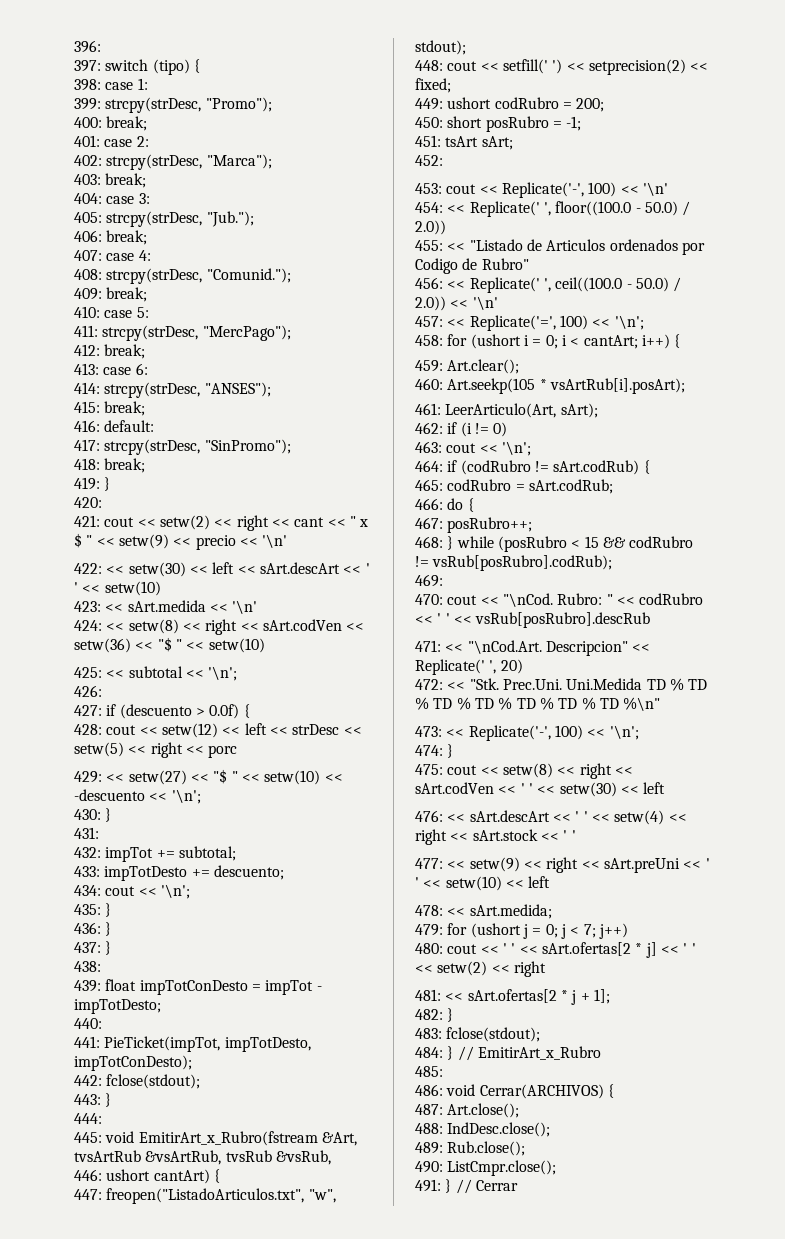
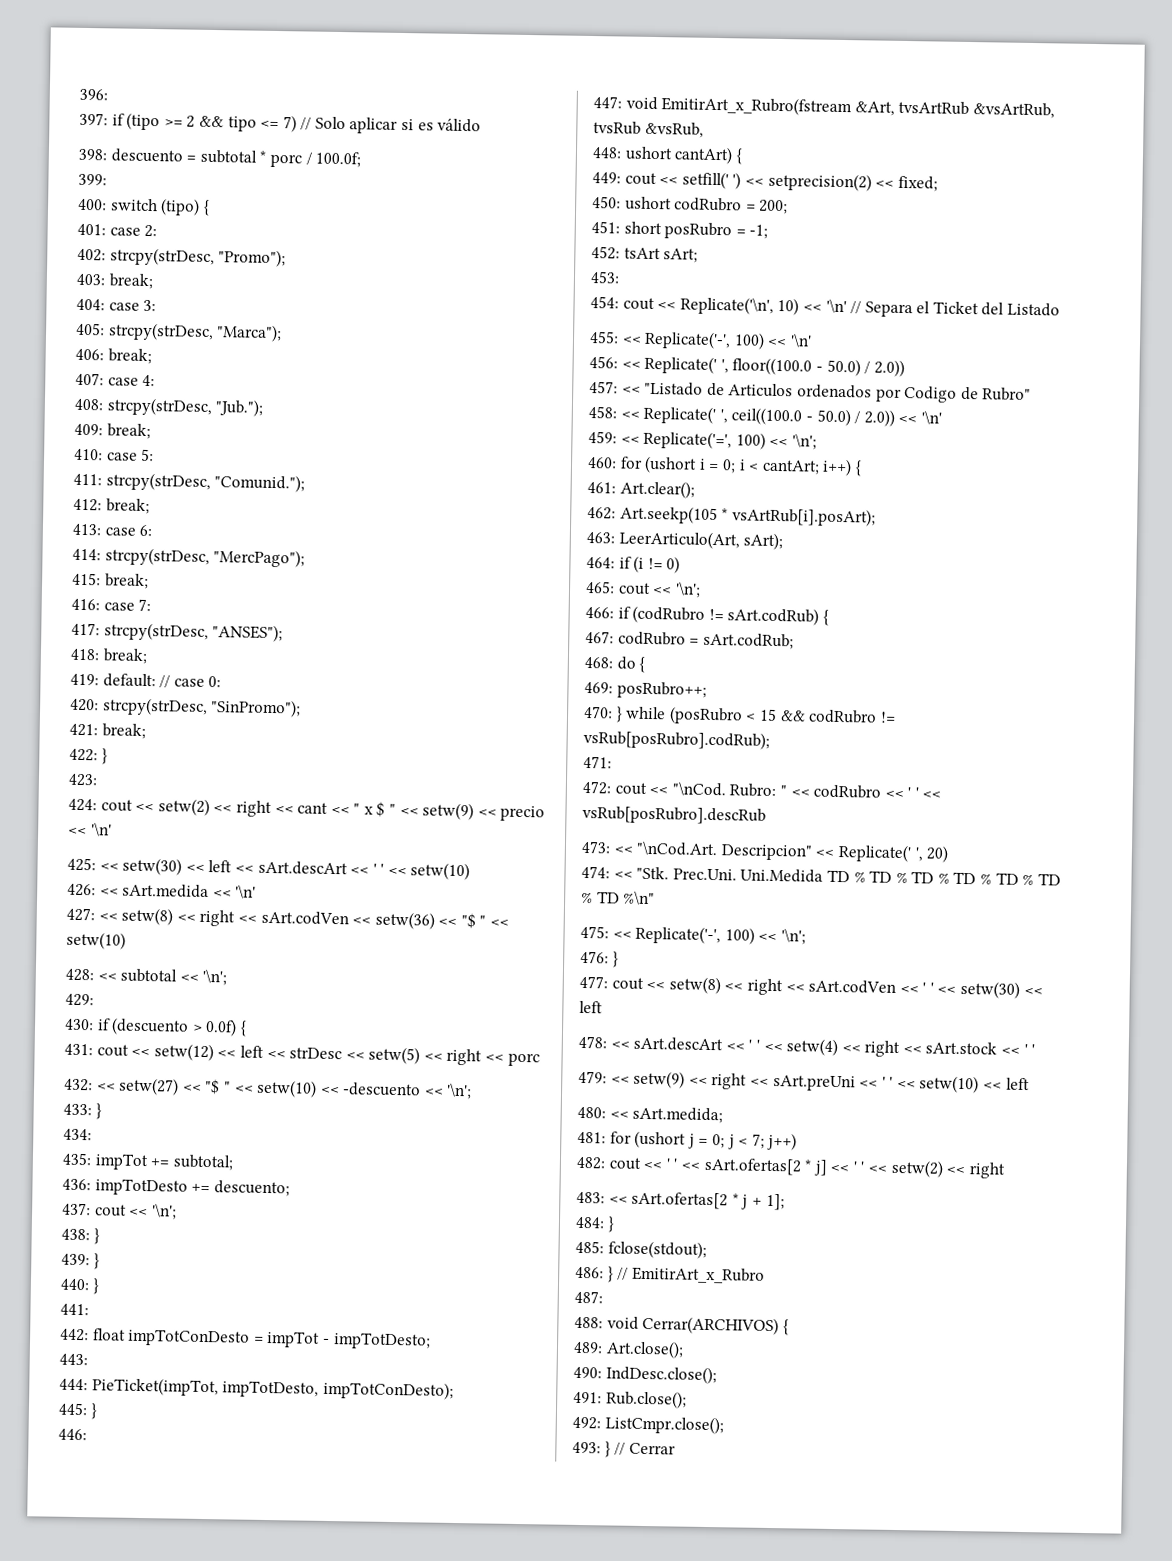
- 397: switch (tipo) {
- 398: case 1:
- 399: strcpy(strDesc, "Promo");
- 400: break;
+ 397: if (tipo >= 2 && tipo <= 7) // Solo aplicar si es válido
+ 398: descuento = subtotal * porc / 100.0f;
+ 399:
+ 400: switch (tipo) {
- 402: strcpy(strDesc, "Marca");
+ 402: strcpy(strDesc, "Promo");
- 405: strcpy(strDesc, "Jub.");
+ 405: strcpy(strDesc, "Marca");
- 408: strcpy(strDesc, "Comunid.");
+ 408: strcpy(strDesc, "Jub.");
- 411: strcpy(strDesc, "MercPago");
+ 411: strcpy(strDesc, "Comunid.");
- 414: strcpy(strDesc, "ANSES");
+ 414: strcpy(strDesc, "MercPago");
- 416: default:
+ 416: case 7:
- 417: strcpy(strDesc, "SinPromo");
+ 417: strcpy(strDesc, "ANSES");
- 419: }
- 420:
- 421: cout << setw(2) << right << cant << " x $ " << setw(9) << precio << '\n'
+ 419: default: // case 0:
+ 420: strcpy(strDesc, "SinPromo");
+ 421: break;
+ 422: }
+ 423:
+ 424: cout << setw(2) << right << cant << " x $ " << setw(9) << precio << '\n'
- 422: << setw(30) << left << sArt.descArt << ' ' << setw(10)
+ 425: << setw(30) << left << sArt.descArt << ' ' << setw(10)
- 423: << sArt.medida << '\n'
+ 426: << sArt.medida << '\n'
- 424: << setw(8) << right << sArt.codVen << setw(36) << "$ " << setw(10)
+ 427: << setw(8) << right << sArt.codVen << setw(36) << "$ " << setw(10)
- 425: << subtotal << '\n';
+ 428: << subtotal << '\n';
- 426:
- 427: if (descuento > 0.0f) {
+ 429:
+ 430: if (descuento > 0.0f) {
- 428: cout << setw(12) << left << strDesc << setw(5) << right << porc
+ 431: cout << setw(12) << left << strDesc << setw(5) << right << porc
- 429: << setw(27) << "$ " << setw(10) << -descuento << '\n';
+ 432: << setw(27) << "$ " << setw(10) << -descuento << '\n';
- 430: }
- 431:
- 432: impTot += subtotal;
+ 433: }
+ 434:
+ 435: impTot += subtotal;
- 433: impTotDesto += descuento;
+ 436: impTotDesto += descuento;
- 434: cout << '\n';
- 435: }
- 436: }
- 437: }
- 438:
- 439: float impTotConDesto = impTot - impTotDesto;
+ 437: cout << '\n';
+ 438: }
+ 439: }
+ 440: }
+ 441:
+ 442: float impTotConDesto = impTot - impTotDesto;
- 440:
- 441: PieTicket(impTot, impTotDesto, impTotConDesto);
+ 443:
+ 444: PieTicket(impTot, impTotDesto, impTotConDesto);
- 442: fclose(stdout);
- 443: }
- 444:
- 445: void EmitirArt_x_Rubro(fstream &Art, tvsArtRub &vsArtRub, tvsRub &vsRub,
+ 445: }
+ 446:
+ 447: void EmitirArt_x_Rubro(fstream &Art, tvsArtRub &vsArtRub, tvsRub &vsRub,
- 446: ushort cantArt) {
+ 448: ushort cantArt) {
- 447: freopen("ListadoArticulos.txt", "w", stdout);
- 448: cout << setfill(' ') << setprecision(2) << fixed;
+ 449: cout << setfill(' ') << setprecision(2) << fixed;
- 449: ushort codRubro = 200;
+ 450: ushort codRubro = 200;
- 450: short posRubro = -1;
+ 451: short posRubro = -1;
- 451: tsArt sArt;
+ 452: tsArt sArt;
- 452:
- 453: cout << Replicate('-', 100) << '\n'
+ 453:
+ 454: cout << Replicate('\n', 10) << '\n' // Separa el Ticket del Listado
+ 455: << Replicate('-', 100) << '\n'
- 454: << Replicate(' ', floor((100.0 - 50.0) / 2.0))
+ 456: << Replicate(' ', floor((100.0 - 50.0) / 2.0))
- 455: << "Listado de Articulos ordenados por Codigo de Rubro"
+ 457: << "Listado de Articulos ordenados por Codigo de Rubro"
- 456: << Replicate(' ', ceil((100.0 - 50.0) / 2.0)) << '\n'
+ 458: << Replicate(' ', ceil((100.0 - 50.0) / 2.0)) << '\n'
- 457: << Replicate('=', 100) << '\n';
+ 459: << Replicate('=', 100) << '\n';
- 458: for (ushort i = 0; i < cantArt; i++) {
+ 460: for (ushort i = 0; i < cantArt; i++) {
- 459: Art.clear();
+ 461: Art.clear();
- 460: Art.seekp(105 * vsArtRub[i].posArt);
+ 462: Art.seekp(105 * vsArtRub[i].posArt);
- 461: LeerArticulo(Art, sArt);
+ 463: LeerArticulo(Art, sArt);
- 462: if (i != 0)
+ 464: if (i != 0)
- 463: cout << '\n';
- 464: if (codRubro != sArt.codRub) {
+ 465: cout << '\n';
+ 466: if (codRubro != sArt.codRub) {
- 465: codRubro = sArt.codRub;
+ 467: codRubro = sArt.codRub;
- 466: do {
+ 468: do {
- 467: posRubro++;
+ 469: posRubro++;
- 468: } while (posRubro < 15 && codRubro != vsRub[posRubro].codRub);
+ 470: } while (posRubro < 15 && codRubro != vsRub[posRubro].codRub);
- 469:
- 470: cout << "\nCod.
+ 471:
+ 472: cout << "\nCod.
- 471: << "\nCod.Art. Descripcion" << Replicate(' ', 20)
+ 473: << "\nCod.Art. Descripcion" << Replicate(' ', 20)
- 472: << "Stk. Prec.Uni. Uni.Medida TD % TD % TD % TD % TD % TD % TD %\n"
+ 474: << "Stk. Prec.Uni. Uni.Medida TD % TD % TD % TD % TD % TD % TD %\n"
- 473: << Replicate('-', 100) << '\n';
+ 475: << Replicate('-', 100) << '\n';
- 474: }
- 475: cout << setw(8) << right << sArt.codVen << ' ' << setw(30) << left
+ 476: }
+ 477: cout << setw(8) << right << sArt.codVen << ' ' << setw(30) << left
- 476: << sArt.descArt << ' ' << setw(4) << right << sArt.stock << ' '
+ 478: << sArt.descArt << ' ' << setw(4) << right << sArt.stock << ' '
- 477: << setw(9) << right << sArt.preUni << ' ' << setw(10) << left
+ 479: << setw(9) << right << sArt.preUni << ' ' << setw(10) << left
- 478: << sArt.medida;
+ 480: << sArt.medida;
- 479: for (ushort j = 0; j < 7; j++)
+ 481: for (ushort j = 0; j < 7; j++)
- 480: cout << ' ' << sArt.ofertas[2 * j] << ' ' << setw(2) << right
+ 482: cout << ' ' << sArt.ofertas[2 * j] << ' ' << setw(2) << right
- 481: << sArt.ofertas[2 * j + 1];
+ 483: << sArt.ofertas[2 * j + 1];
- 482: }
- 483: fclose(stdout);
- 484: } // EmitirArt_x_Rubro
+ 484: }
+ 485: fclose(stdout);
+ 486: } // EmitirArt_x_Rubro
- 485:
- 486: void Cerrar(ARCHIVOS) {
+ 487:
+ 488: void Cerrar(ARCHIVOS) {
- 487: Art.close();
+ 489: Art.close();
- 488: IndDesc.close();
+ 490: IndDesc.close();
- 489: Rub.close();
+ 491: Rub.close();
- 490: ListCmpr.close();
+ 492: ListCmpr.close();
- 491: } // Cerrar
+ 493: } // Cerrar

